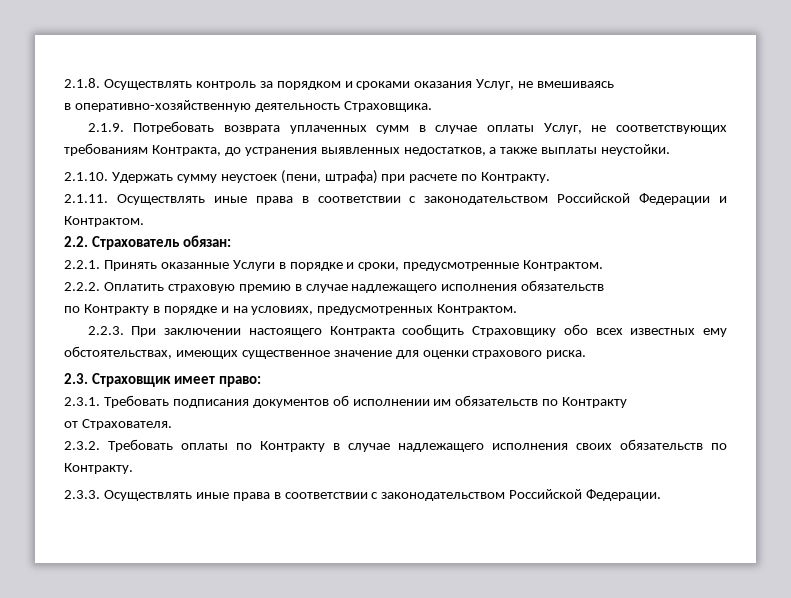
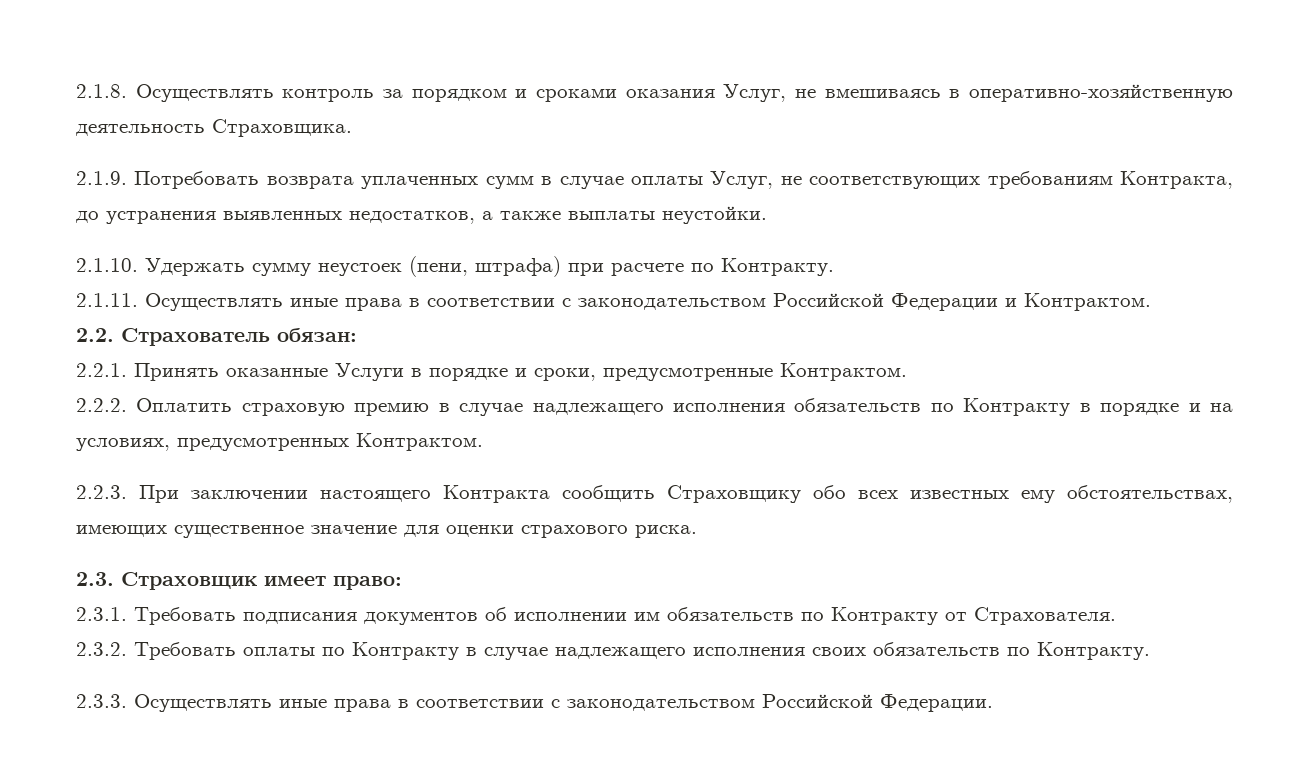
- 2.1.8. Осуществлять контроль за порядком и сроками оказания Услуг, не вмешиваясь
- в оперативно-хозяйственную деятельность Страховщика.
+ 2.1.8. Осуществлять контроль за порядком и сроками оказания Услуг, не вмешиваясь в оперативно-хозяйственную деятельность Страховщика.
- 2.2.2. Оплатить страховую премию в случае надлежащего исполнения обязательств
- по Контракту в порядке и на условиях, предусмотренных Контрактом.
+ 2.2.2. Оплатить страховую премию в случае надлежащего исполнения обязательств по Контракту в порядке и на условиях, предусмотренных Контрактом.
- 2.3.1. Требовать подписания документов об исполнении им обязательств по Контракту
- от Страхователя.
+ 2.3.1. Требовать подписания документов об исполнении им обязательств по Контракту от Страхователя.

